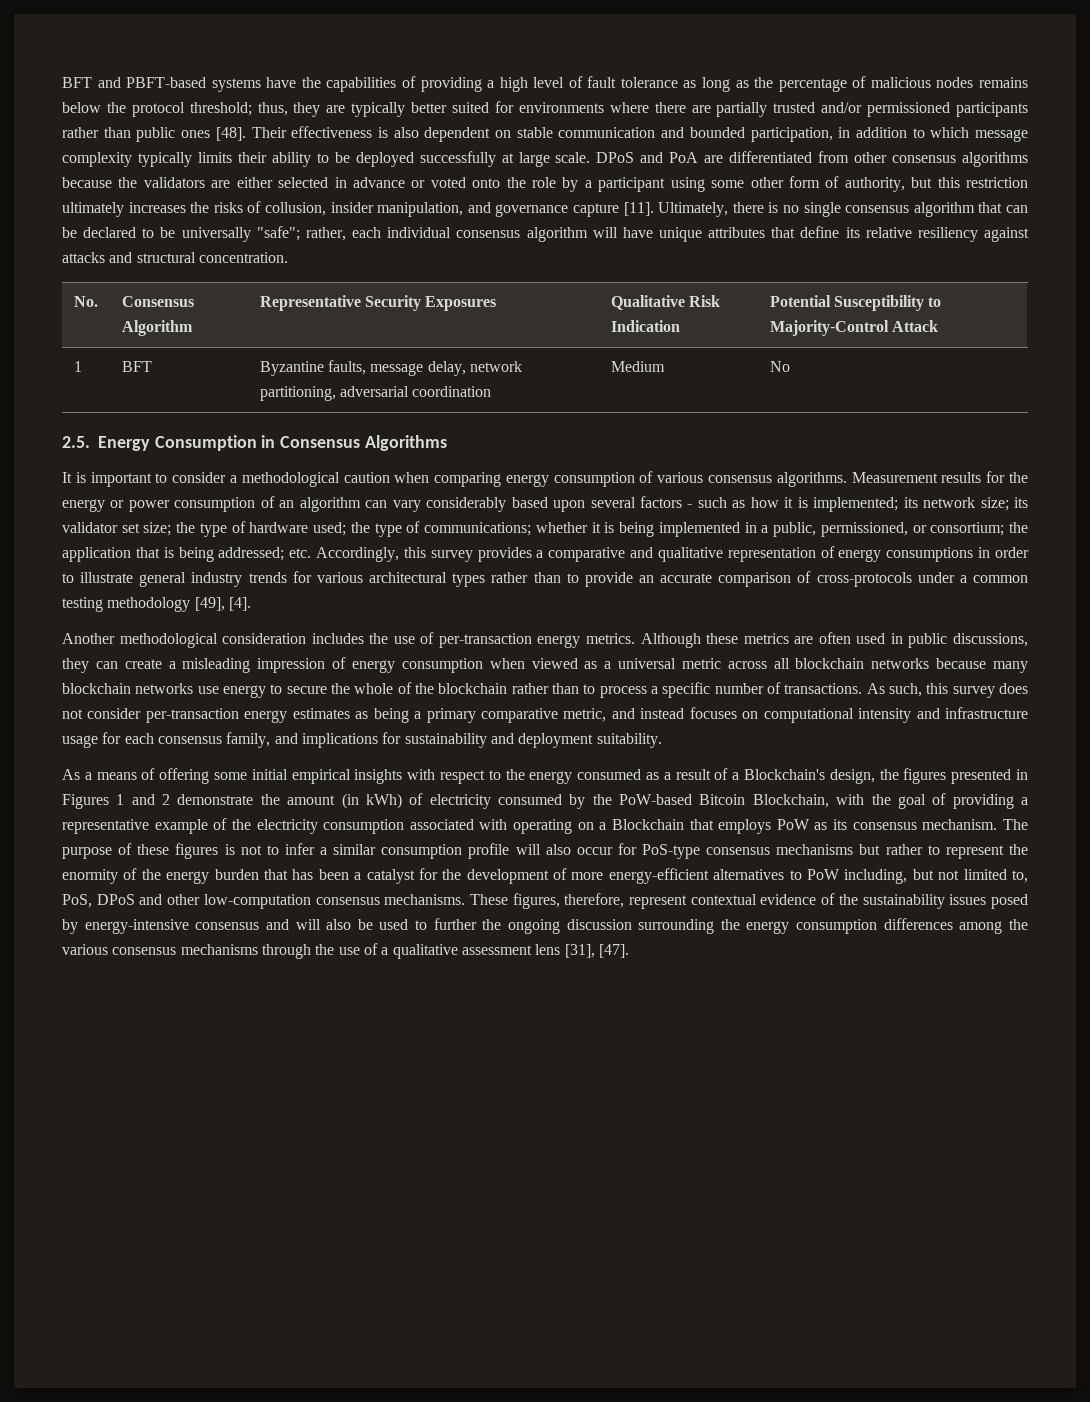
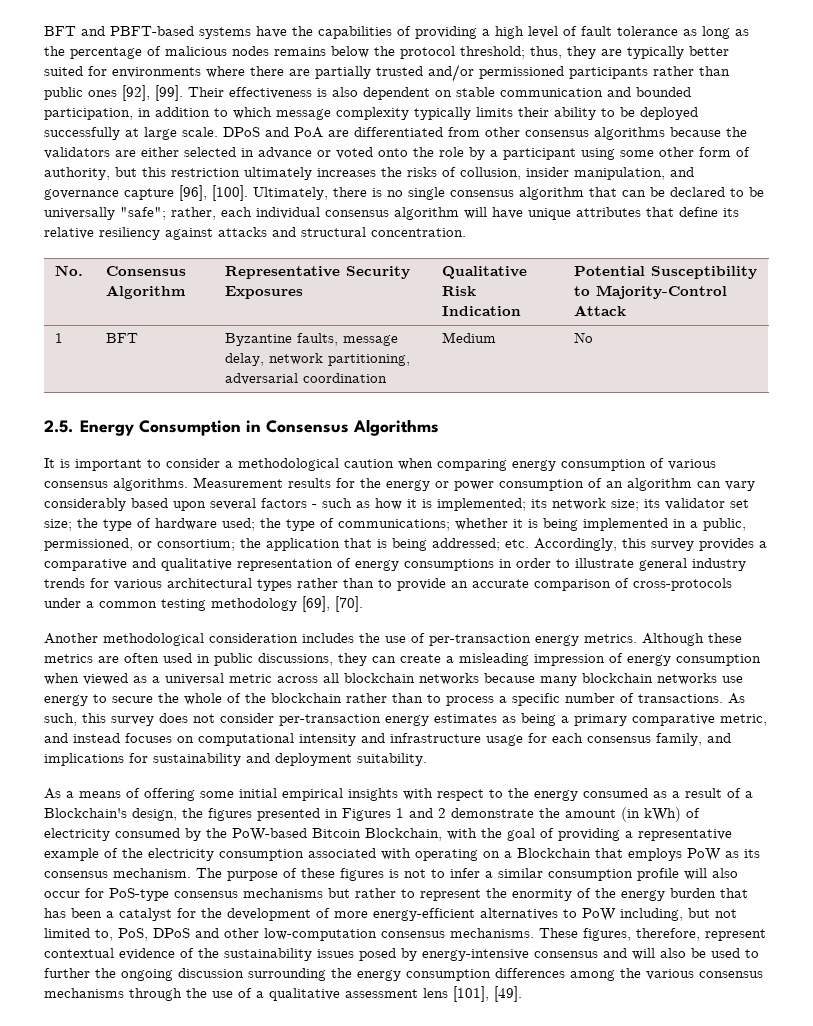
- BFT and PBFT-based systems have the capabilities of providing a high level of fault tolerance as long as the percentage of malicious nodes remains below the protocol threshold; thus, they are typically better suited for environments where there are partially trusted and/or permissioned participants rather than public ones [48].
+ BFT and PBFT-based systems have the capabilities of providing a high level of fault tolerance as long as the percentage of malicious nodes remains below the protocol threshold; thus, they are typically better suited for environments where there are partially trusted and/or permissioned participants rather than public ones [92], [99].
- DPoS and PoA are differentiated from other consensus algorithms because the validators are either selected in advance or voted onto the role by a participant using some other form of authority, but this restriction ultimately increases the risks of collusion, insider manipulation, and governance capture [11].
+ DPoS and PoA are differentiated from other consensus algorithms because the validators are either selected in advance or voted onto the role by a participant using some other form of authority, but this restriction ultimately increases the risks of collusion, insider manipulation, and governance capture [96], [100].
- etc. Accordingly, this survey provides a comparative and qualitative representation of energy consumptions in order to illustrate general industry trends for various architectural types rather than to provide an accurate comparison of cross-protocols under a common testing methodology [49], [4].
+ etc. Accordingly, this survey provides a comparative and qualitative representation of energy consumptions in order to illustrate general industry trends for various architectural types rather than to provide an accurate comparison of cross-protocols under a common testing methodology [69], [70].
- These figures, therefore, represent contextual evidence of the sustainability issues posed by energy-intensive consensus and will also be used to further the ongoing discussion surrounding the energy consumption differences among the various consensus mechanisms through the use of a qualitative assessment lens [31], [47].
+ These figures, therefore, represent contextual evidence of the sustainability issues posed by energy-intensive consensus and will also be used to further the ongoing discussion surrounding the energy consumption differences among the various consensus mechanisms through the use of a qualitative assessment lens [101], [49].

